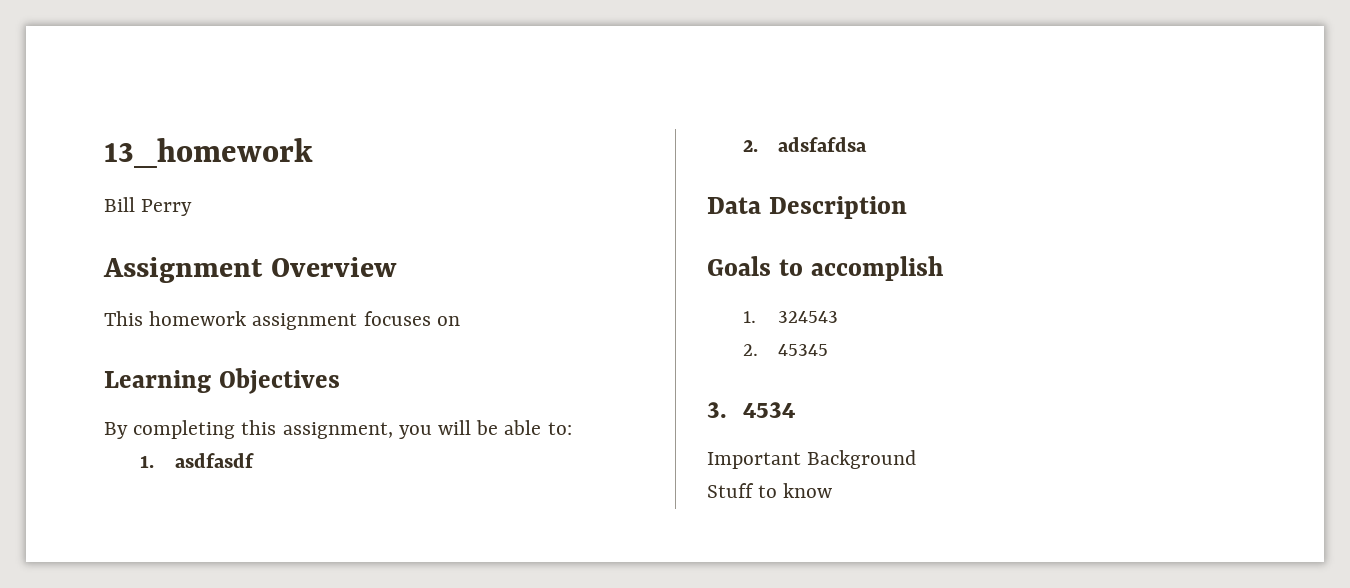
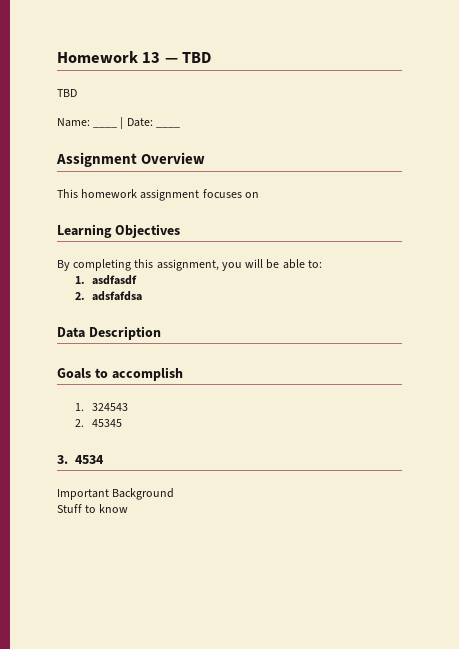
- 13_homework
- Bill Perry
+ Homework 13 — TBD
+ TBD
+ Name: ____ | Date: ____

